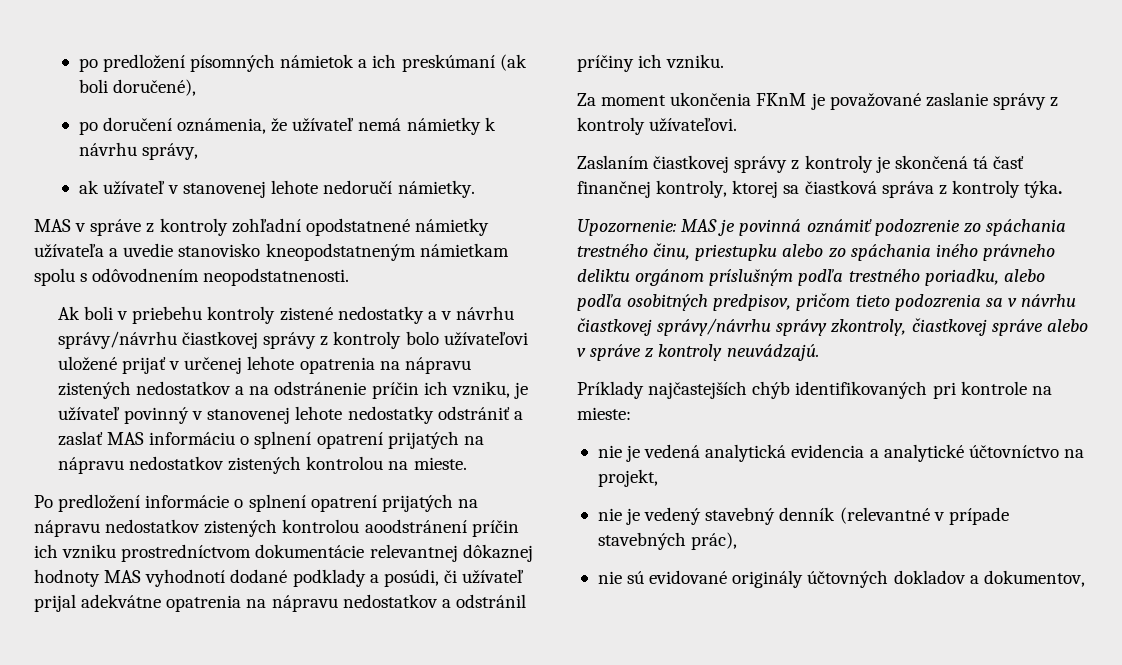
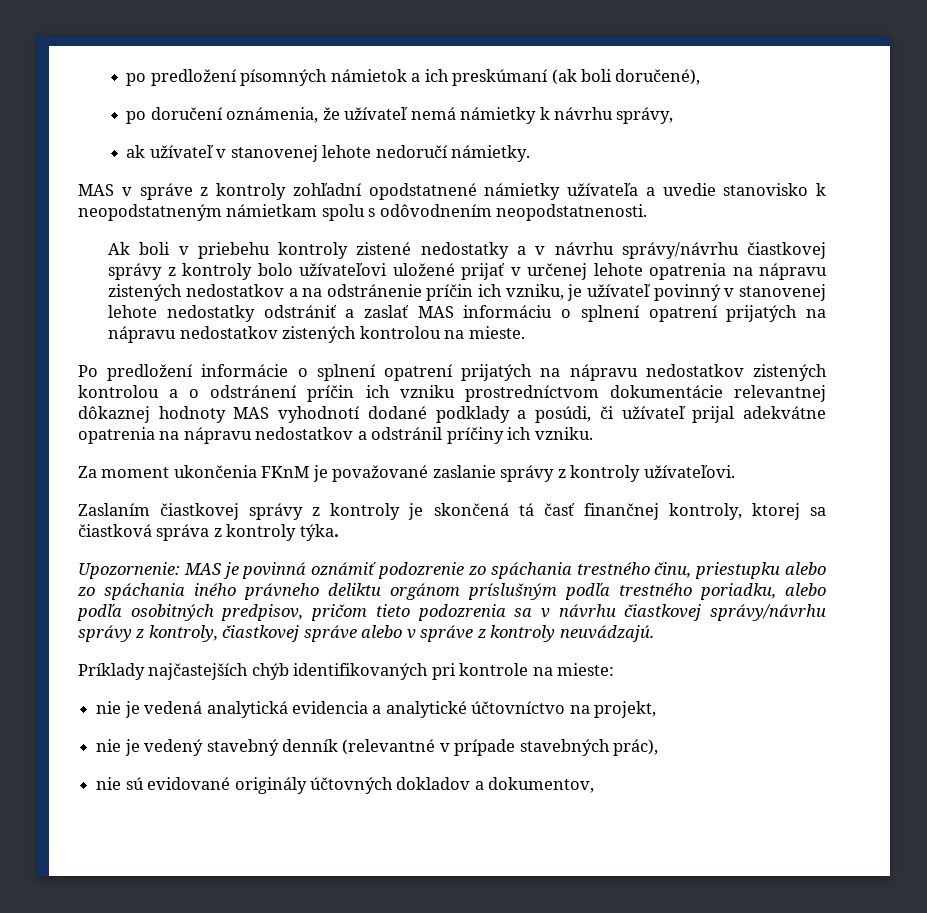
- MAS v správe z kontroly zohľadní opodstatnené námietky užívateľa a uvedie stanovisko kneopodstatneným námietkam spolu s odôvodnením neopodstatnenosti.
+ MAS v správe z kontroly zohľadní opodstatnené námietky užívateľa a uvedie stanovisko k neopodstatneným námietkam spolu s odôvodnením neopodstatnenosti.
- Po predložení informácie o splnení opatrení prijatých na nápravu nedostatkov zistených kontrolou aoodstránení príčin ich vzniku prostredníctvom dokumentácie relevantnej dôkaznej hodnoty MAS vyhodnotí dodané podklady a posúdi, či užívateľ prijal adekvátne opatrenia na nápravu nedostatkov a odstránil príčiny ich vzniku.
+ Po predložení informácie o splnení opatrení prijatých na nápravu nedostatkov zistených kontrolou a o odstránení príčin ich vzniku prostredníctvom dokumentácie relevantnej dôkaznej hodnoty MAS vyhodnotí dodané podklady a posúdi, či užívateľ prijal adekvátne opatrenia na nápravu nedostatkov a odstránil príčiny ich vzniku.
- Upozornenie: MAS je povinná oznámiť podozrenie zo spáchania trestného činu, priestupku alebo zo spáchania iného právneho deliktu orgánom príslušným podľa trestného poriadku, alebo podľa osobitných predpisov, pričom tieto podozrenia sa v návrhu čiastkovej správy/návrhu správy zkontroly, čiastkovej správe alebo v správe z kontroly neuvádzajú.
+ Upozornenie: MAS je povinná oznámiť podozrenie zo spáchania trestného činu, priestupku alebo zo spáchania iného právneho deliktu orgánom príslušným podľa trestného poriadku, alebo podľa osobitných predpisov, pričom tieto podozrenia sa v návrhu čiastkovej správy/návrhu správy z kontroly, čiastkovej správe alebo v správe z kontroly neuvádzajú.

